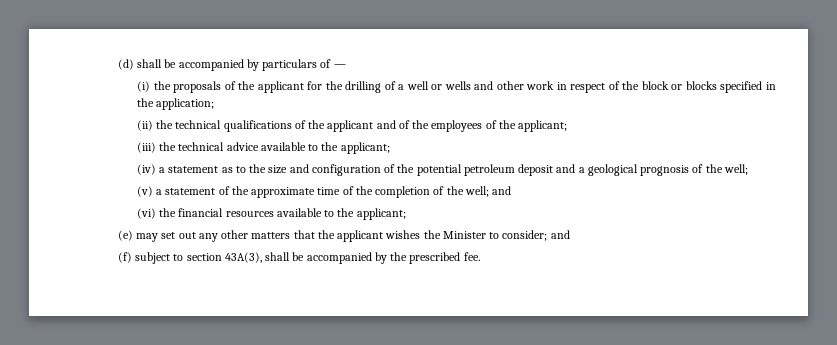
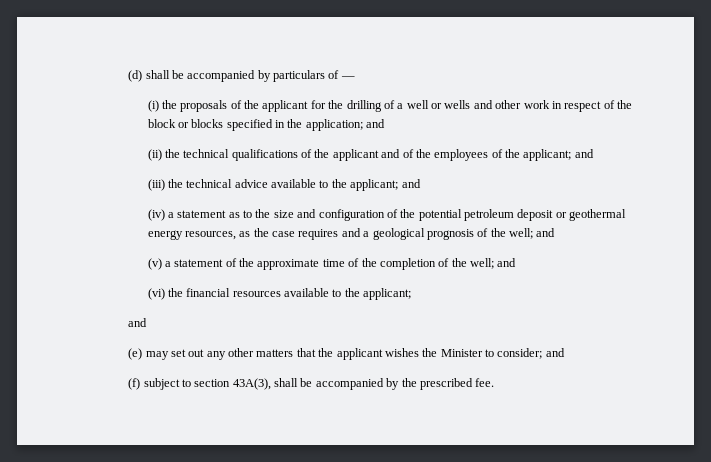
- (i) the proposals of the applicant for the drilling of a well or wells and other work in respect of the block or blocks specified in the application;
+ (i) the proposals of the applicant for the drilling of a well or wells and other work in respect of the block or blocks specified in the application; and
- (ii) the technical qualifications of the applicant and of the employees of the applicant;
+ (ii) the technical qualifications of the applicant and of the employees of the applicant; and
- (iii) the technical advice available to the applicant;
+ (iii) the technical advice available to the applicant; and
- (iv) a statement as to the size and configuration of the potential petroleum deposit and a geological prognosis of the well;
+ (iv) a statement as to the size and configuration of the potential petroleum deposit or geothermal energy resources, as the case requires and a geological prognosis of the well; and
  (vi) the financial resources available to the applicant;
+ and

